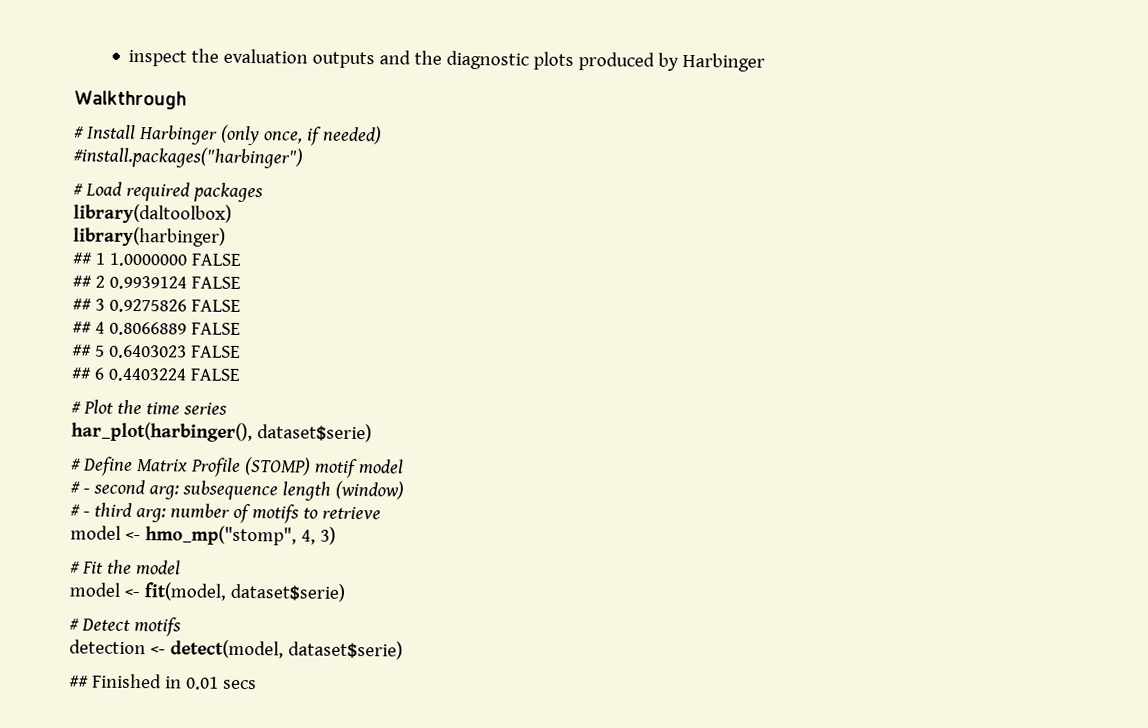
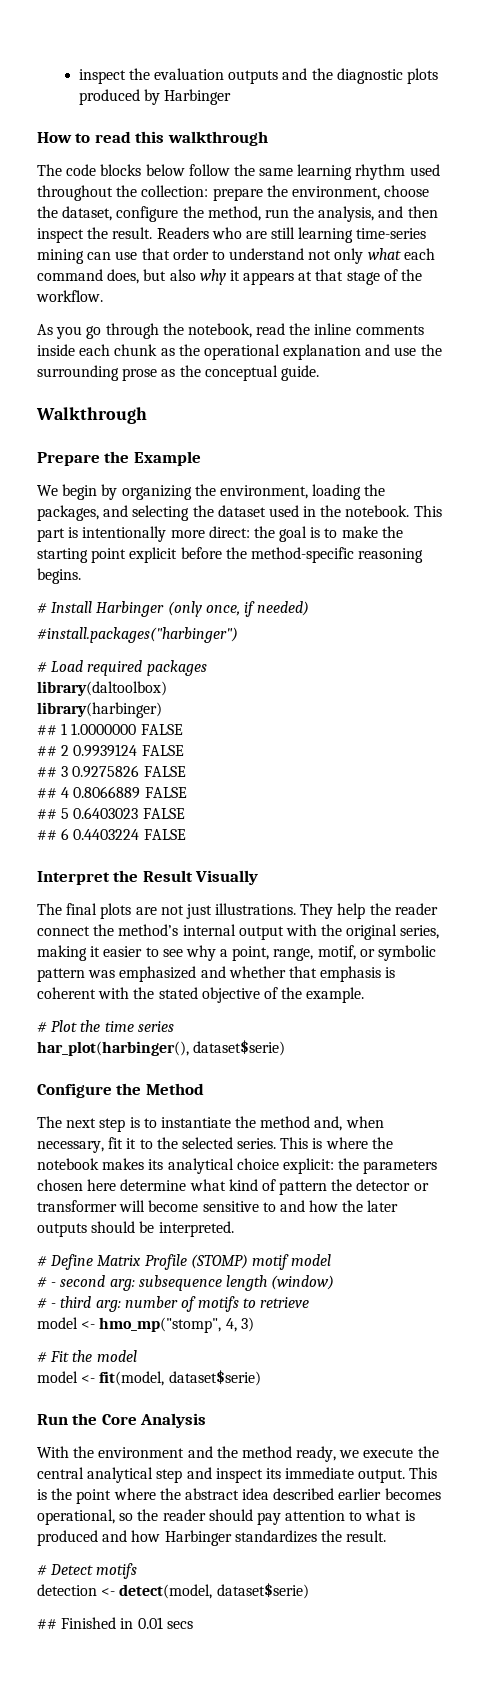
+ How to read this walkthrough
+ The code blocks below follow the same learning rhythm used throughout the collection: prepare the environment, choose the dataset, configure the method, run the analysis, and then inspect the result. Readers who are still learning time-series mining can use that order to understand not only what each command does, but also why it appears at that stage of the workflow.
+ As you go through the notebook, read the inline comments inside each chunk as the operational explanation and use the surrounding prose as the conceptual guide.
  Walkthrough
+ Prepare the Example
+ We begin by organizing the environment, loading the packages, and selecting the dataset used in the notebook. This part is intentionally more direct: the goal is to make the starting point explicit before the method-specific reasoning begins.
+ Interpret the Result Visually
+ The final plots are not just illustrations. They help the reader connect the method’s internal output with the original series, making it easier to see why a point, range, motif, or symbolic pattern was emphasized and whether that emphasis is coherent with the stated objective of the example.
+ Configure the Method
+ The next step is to instantiate the method and, when necessary, fit it to the selected series. This is where the notebook makes its analytical choice explicit: the parameters chosen here determine what kind of pattern the detector or transformer will become sensitive to and how the later outputs should be interpreted.
+ Run the Core Analysis
+ With the environment and the method ready, we execute the central analytical step and inspect its immediate output. This is the point where the abstract idea described earlier becomes operational, so the reader should pay attention to what is produced and how Harbinger standardizes the result.

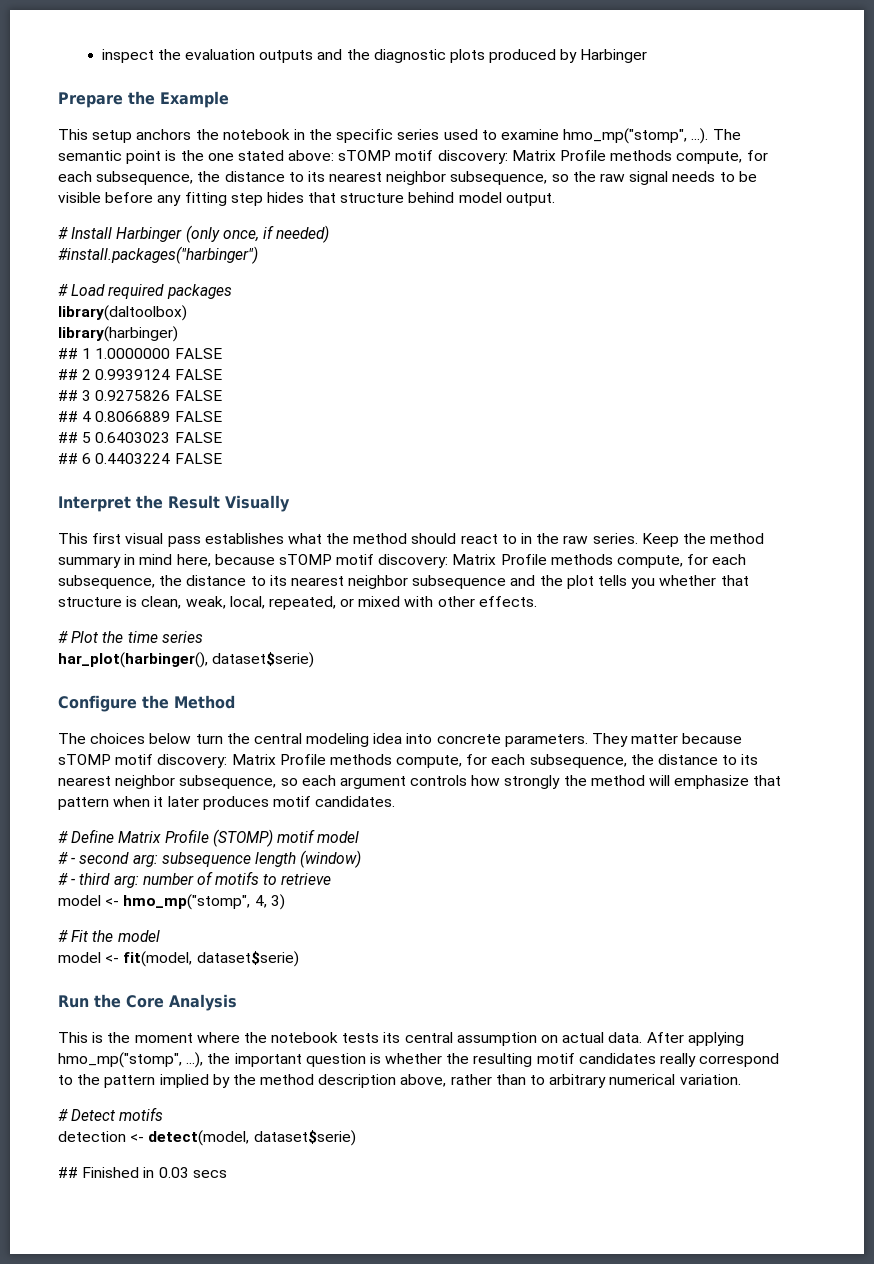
- How to read this walkthrough
- The code blocks below follow the same learning rhythm used throughout the collection: prepare the environment, choose the dataset, configure the method, run the analysis, and then inspect the result. Readers who are still learning time-series mining can use that order to understand not only what each command does, but also why it appears at that stage of the workflow.
- As you go through the notebook, read the inline comments inside each chunk as the operational explanation and use the surrounding prose as the conceptual guide.
- Walkthrough
  Prepare the Example
- We begin by organizing the environment, loading the packages, and selecting the dataset used in the notebook. This part is intentionally more direct: the goal is to make the starting point explicit before the method-specific reasoning begins.
+ This setup anchors the notebook in the specific series used to examine hmo_mp("stomp", ...). The semantic point is the one stated above: sTOMP motif discovery: Matrix Profile methods compute, for each subsequence, the distance to its nearest neighbor subsequence, so the raw signal needs to be visible before any fitting step hides that structure behind model output.
- The final plots are not just illustrations. They help the reader connect the method’s internal output with the original series, making it easier to see why a point, range, motif, or symbolic pattern was emphasized and whether that emphasis is coherent with the stated objective of the example.
+ This first visual pass establishes what the method should react to in the raw series. Keep the method summary in mind here, because sTOMP motif discovery: Matrix Profile methods compute, for each subsequence, the distance to its nearest neighbor subsequence and the plot tells you whether that structure is clean, weak, local, repeated, or mixed with other effects.
- The next step is to instantiate the method and, when necessary, fit it to the selected series. This is where the notebook makes its analytical choice explicit: the parameters chosen here determine what kind of pattern the detector or transformer will become sensitive to and how the later outputs should be interpreted.
+ The choices below turn the central modeling idea into concrete parameters. They matter because sTOMP motif discovery: Matrix Profile methods compute, for each subsequence, the distance to its nearest neighbor subsequence, so each argument controls how strongly the method will emphasize that pattern when it later produces motif candidates.
- With the environment and the method ready, we execute the central analytical step and inspect its immediate output. This is the point where the abstract idea described earlier becomes operational, so the reader should pay attention to what is produced and how Harbinger standardizes the result.
+ This is the moment where the notebook tests its central assumption on actual data. After applying hmo_mp("stomp", ...), the important question is whether the resulting motif candidates really correspond to the pattern implied by the method description above, rather than to arbitrary numerical variation.
- ## Finished in 0.01 secs
+ ## Finished in 0.03 secs

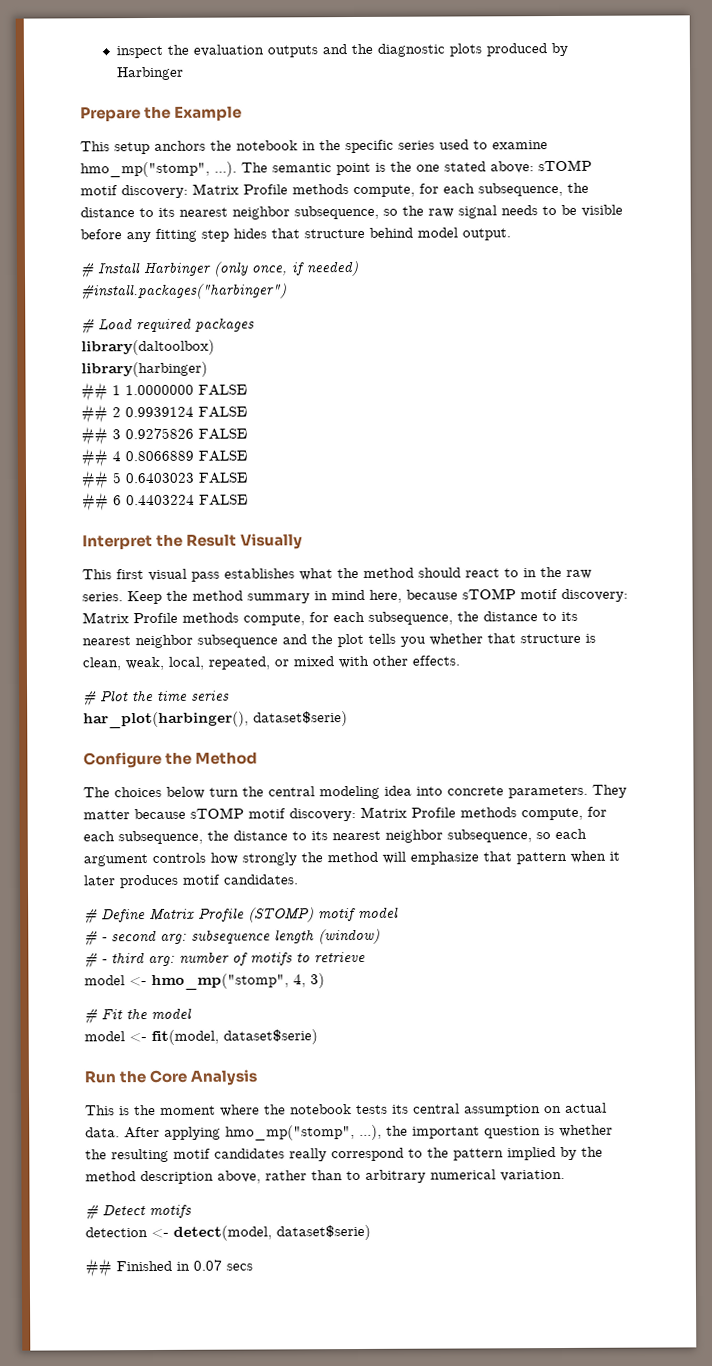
- ## Finished in 0.03 secs
+ ## Finished in 0.07 secs

